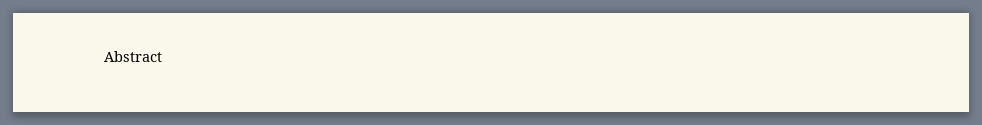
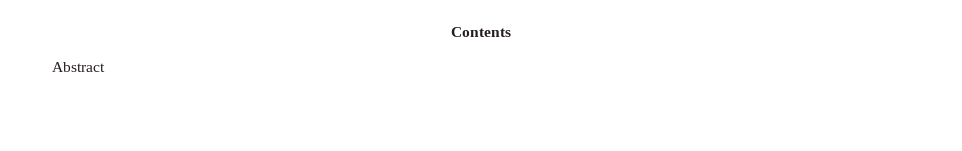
+ Contents

